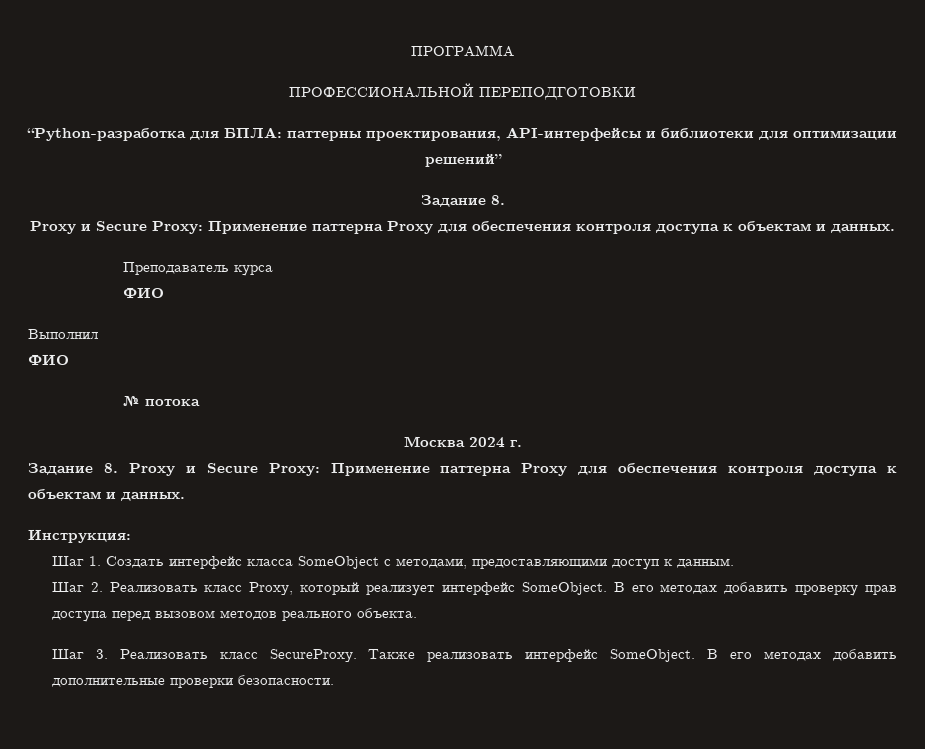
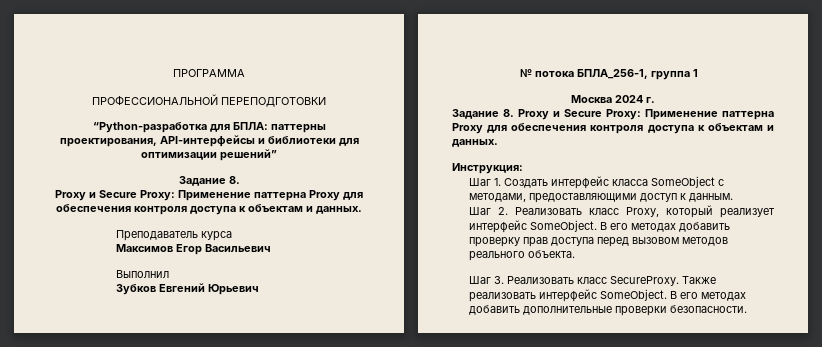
  Преподаватель курса
- ФИО
+ Максимов Егор Васильевич
  Выполнил
- ФИО
+ Зубков Евгений Юрьевич
- № потока
+ № потока БПЛА_256-1, группа 1

